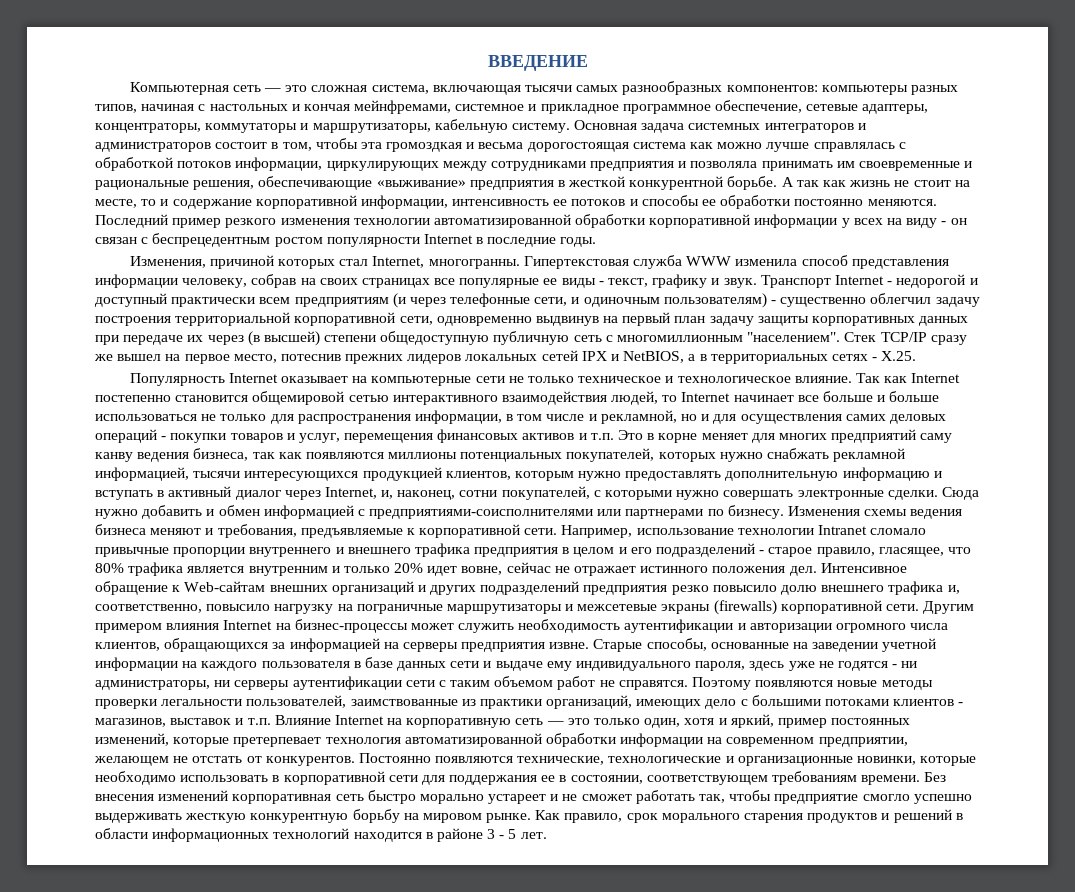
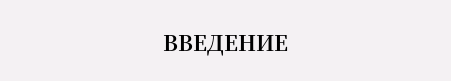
- Компьютерная сеть — это сложная система, включающая тысячи самых разнообразных компонентов: компьютеры разных типов, начиная с настольных и кончая мейнфремами, системное и прикладное программное обеспечение, сетевые адаптеры, концентраторы, коммутаторы и маршрутизаторы, кабельную систему. Основная задача системных интеграторов и администраторов состоит в том, чтобы эта громоздкая и весьма дорогостоящая система как можно лучше справлялась с обработкой потоков информации, циркулирующих между сотрудниками предприятия и позволяла принимать им своевременные и рациональные решения, обеспечивающие «выживание» предприятия в жесткой конкурентной борьбе. А так как жизнь не стоит на месте, то и содержание корпоративной информации, интенсивность ее потоков и способы ее обработки постоянно меняются. Последний пример резкого изменения технологии автоматизированной обработки корпоративной информации у всех на виду - он связан с беспрецедентным ростом популярности Internet в последние годы.
- Изменения, причиной которых стал Internet, многогранны. Гипертекстовая служба WWW изменила способ представления информации человеку, собрав на своих страницах все популярные ее виды - текст, графику и звук. Транспорт Internet - недорогой и доступный практически всем предприятиям (и через телефонные сети, и одиночным пользователям) - существенно облегчил задачу построения территориальной корпоративной сети, одновременно выдвинув на первый план задачу защиты корпоративных данных при передаче их через (в высшей) степени общедоступную публичную сеть с многомиллионным "населением". Стек TCP/IP сразу же вышел на первое место, потеснив прежних лидеров локальных сетей IPX и NetBIOS, а в территориальных сетях - Х.25.
- Популярность Internet оказывает на компьютерные сети не только техническое и технологическое влияние. Так как Internet постепенно становится общемировой сетью интерактивного взаимодействия людей, то Internet начинает все больше и больше использоваться не только для распространения информации, в том числе и рекламной, но и для осуществления самих деловых операций - покупки товаров и услуг, перемещения финансовых активов и т.п. Это в корне меняет для многих предприятий саму канву ведения бизнеса, так как появляются миллионы потенциальных покупателей, которых нужно снабжать рекламной информацией, тысячи интересующихся продукцией клиентов, которым нужно предоставлять дополнительную информацию и вступать в активный диалог через Internet, и, наконец, сотни покупателей, с которыми нужно совершать электронные сделки. Сюда нужно добавить и обмен информацией с предприятиями-соисполнителями или партнерами по бизнесу. Изменения схемы ведения бизнеса меняют и требования, предъявляемые к корпоративной сети. Например, использование технологии Intranet сломало привычные пропорции внутреннего и внешнего трафика предприятия в целом и его подразделений - старое правило, гласящее, что 80% трафика является внутренним и только 20% идет вовне, сейчас не отражает истинного положения дел. Интенсивное обращение к Web-сайтам внешних организаций и других подразделений предприятия резко повысило долю внешнего трафика и, соответственно, повысило нагрузку на пограничные маршрутизаторы и межсетевые экраны (firewalls) корпоративной сети. Другим примером влияния Internet на бизнес-процессы может служить необходимость аутентификации и авторизации огромного числа клиентов, обращающихся за информацией на серверы предприятия извне. Старые способы, основанные на заведении учетной информации на каждого пользователя в базе данных сети и выдаче ему индивидуального пароля, здесь уже не годятся - ни администраторы, ни серверы аутентификации сети с таким объемом работ не справятся. Поэтому появляются новые методы проверки легальности пользователей, заимствованные из практики организаций, имеющих дело с большими потоками клиентов - магазинов, выставок и т.п. Влияние Internet на корпоративную сеть — это только один, хотя и яркий, пример постоянных изменений, которые претерпевает технология автоматизированной обработки информации на современном предприятии, желающем не отстать от конкурентов. Постоянно появляются технические, технологические и организационные новинки, которые необходимо использовать в корпоративной сети для поддержания ее в состоянии, соответствующем требованиям времени. Без внесения изменений корпоративная сеть быстро морально устареет и не сможет работать так, чтобы предприятие смогло успешно выдерживать жесткую конкурентную борьбу на мировом рынке. Как правило, срок морального старения продуктов и решений в области информационных технологий находится в районе 3 - 5 лет.

